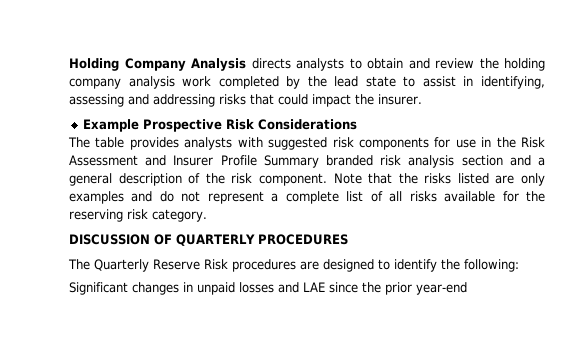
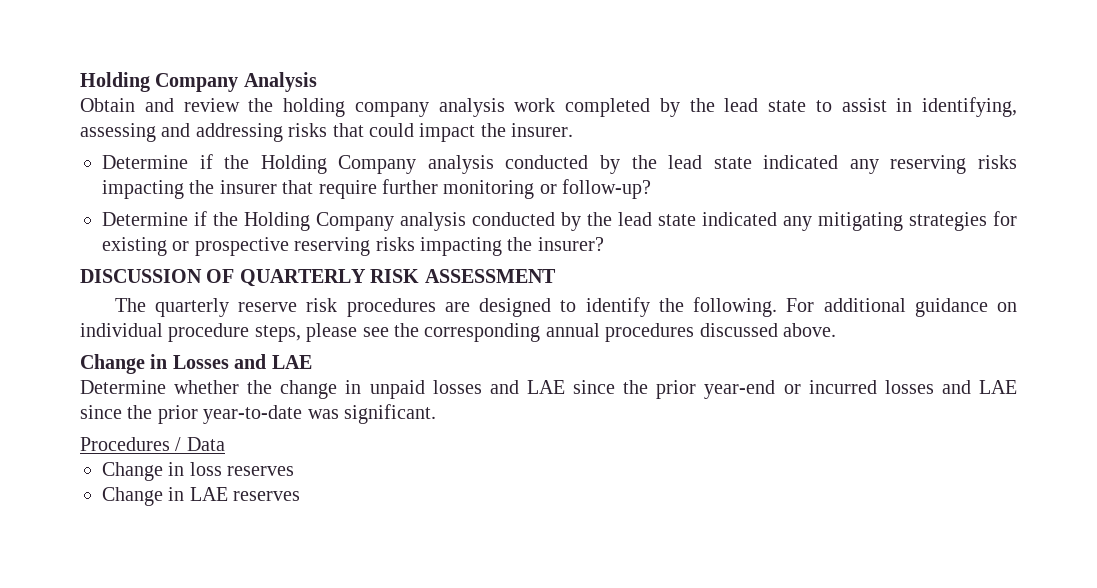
- Holding Company Analysis directs analysts to obtain and review the holding company analysis work completed by the lead state to assist in identifying, assessing and addressing risks that could impact the insurer.
+ Holding Company Analysis
+ Obtain and review the holding company analysis work completed by the lead state to assist in identifying, assessing and addressing risks that could impact the insurer.
- Example Prospective Risk Considerations
- The table provides analysts with suggested risk components for use in the Risk Assessment and Insurer Profile Summary branded risk analysis section and a general description of the risk component. Note that the risks listed are only examples and do not represent a complete list of all risks available for the reserving risk category.
+ Determine if the Holding Company analysis conducted by the lead state indicated any reserving risks impacting the insurer that require further monitoring or follow-up?
+ Determine if the Holding Company analysis conducted by the lead state indicated any mitigating strategies for existing or prospective reserving risks impacting the insurer?
- DISCUSSION OF QUARTERLY PROCEDURES
- The Quarterly Reserve Risk procedures are designed to identify the following:
- Significant changes in unpaid losses and LAE since the prior year-end
+ DISCUSSION OF QUARTERLY RISK ASSESSMENT
+ The quarterly reserve risk procedures are designed to identify the following. For additional guidance on individual procedure steps, please see the corresponding annual procedures discussed above.
+ Change in Losses and LAE
+ Determine whether the change in unpaid losses and LAE since the prior year-end or incurred losses and LAE since the prior year-to-date was significant.
+ Procedures / Data
+ Change in loss reserves
+ Change in LAE reserves

